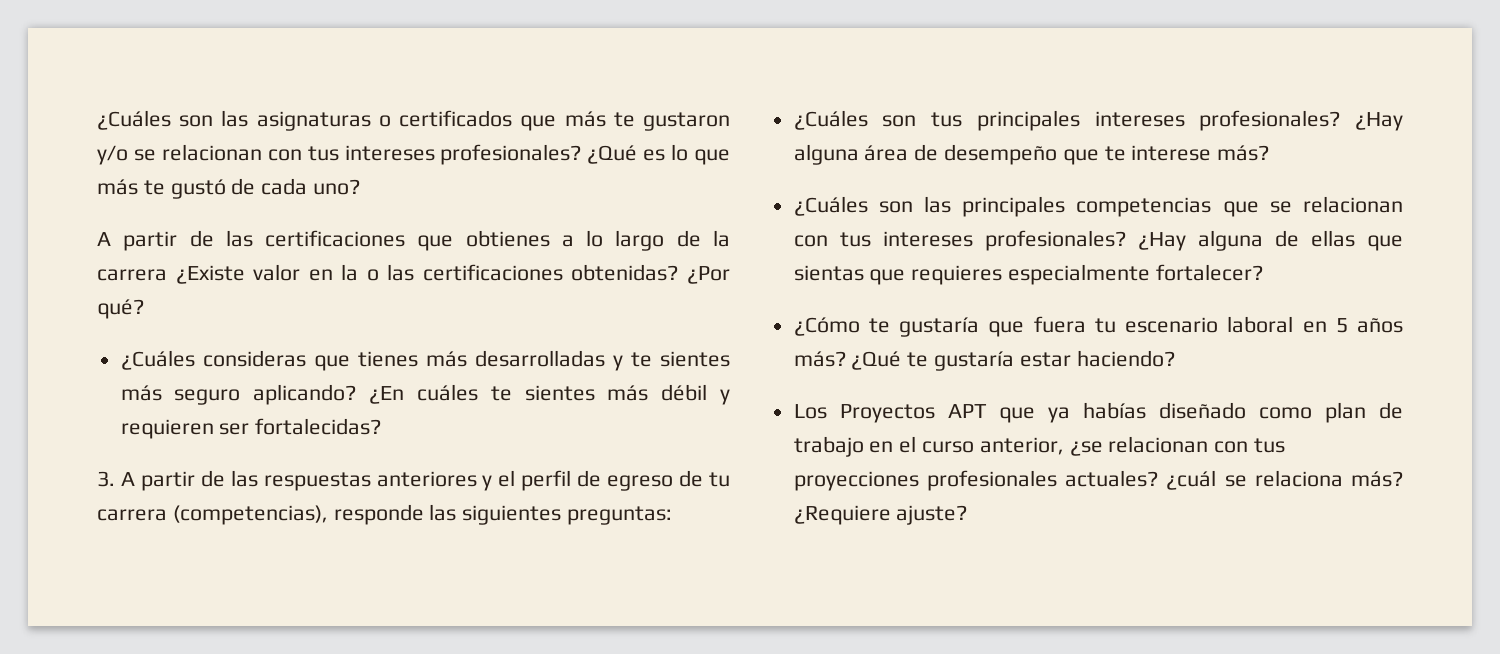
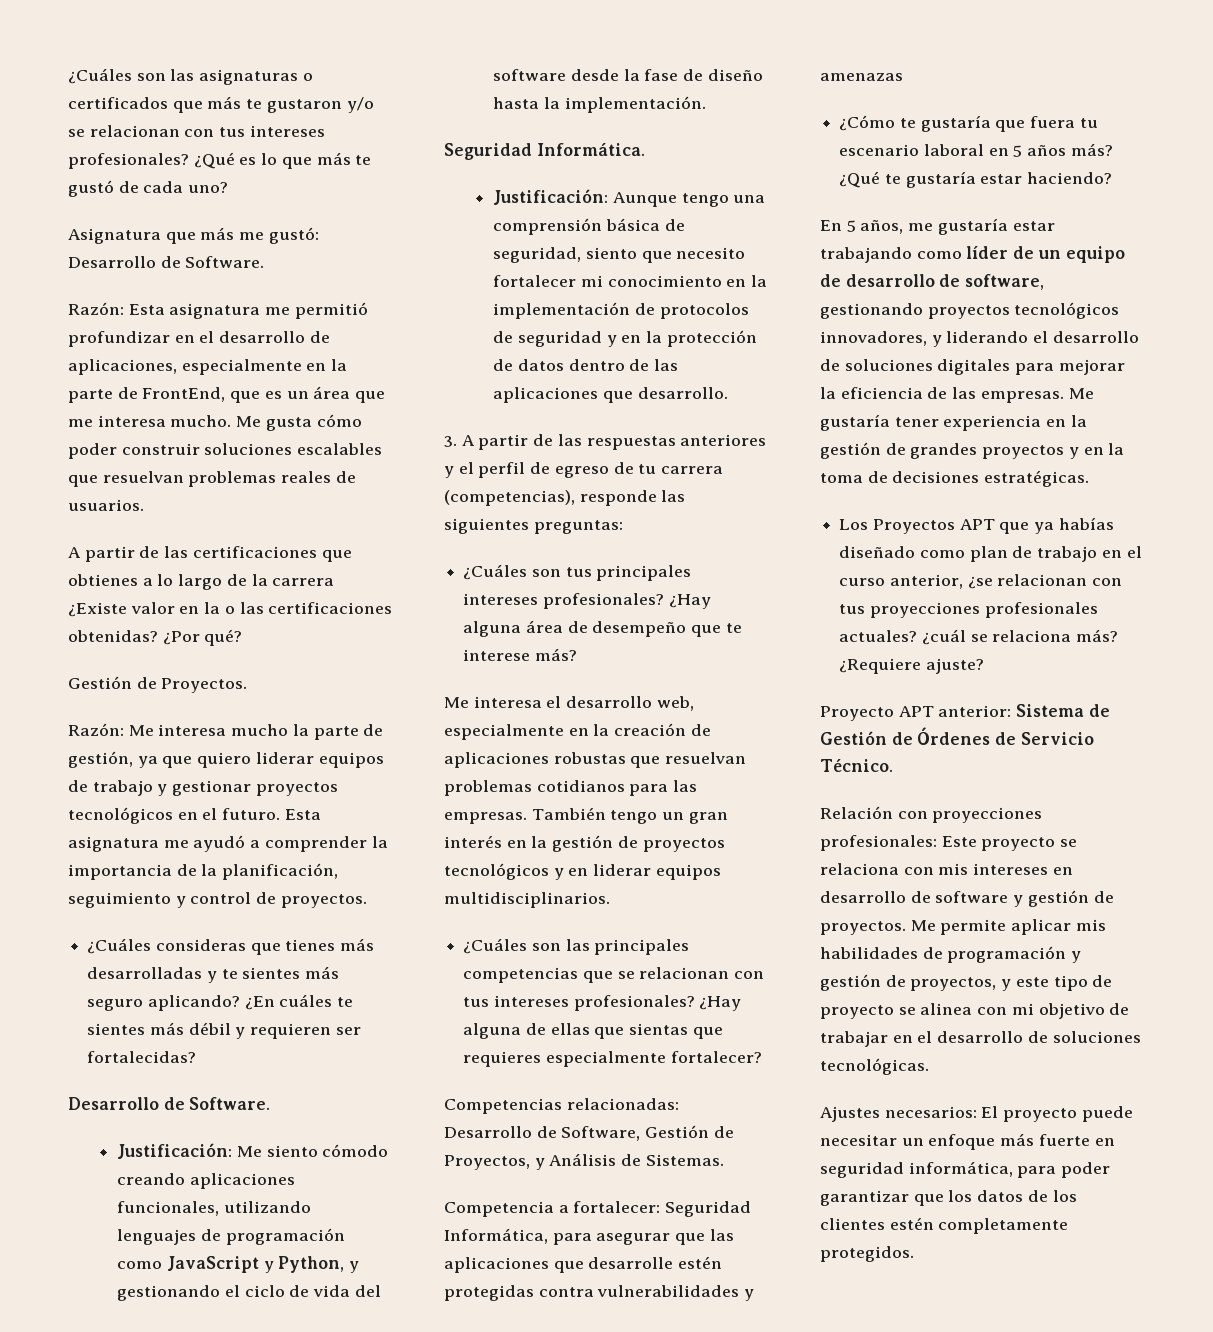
+ Asignatura que más me gustó: Desarrollo de Software.
+ Razón: Esta asignatura me permitió profundizar en el desarrollo de aplicaciones, especialmente en la parte de FrontEnd, que es un área que me interesa mucho. Me gusta cómo poder construir soluciones escalables que resuelvan problemas reales de usuarios.
+ Gestión de Proyectos.
+ Razón: Me interesa mucho la parte de gestión, ya que quiero liderar equipos de trabajo y gestionar proyectos tecnológicos en el futuro. Esta asignatura me ayudó a comprender la importancia de la planificación, seguimiento y control de proyectos.
  ¿En cuáles te sientes más débil y requieren ser fortalecidas?
+ Desarrollo de Software.
+ Justificación: Me siento cómodo creando aplicaciones funcionales, utilizando lenguajes de programación como JavaScript y Python, y gestionando el ciclo de vida del software desde la fase de diseño hasta la implementación.
+ Seguridad Informática.
+ Justificación: Aunque tengo una comprensión básica de seguridad, siento que necesito fortalecer mi conocimiento en la implementación de protocolos de seguridad y en la protección de datos dentro de las aplicaciones que desarrollo.
+ Me interesa el desarrollo web, especialmente en la creación de aplicaciones robustas que resuelvan problemas cotidianos para las empresas. También tengo un gran interés en la gestión de proyectos tecnológicos y en liderar equipos multidisciplinarios.
+ Competencias relacionadas: Desarrollo de Software, Gestión de Proyectos, y Análisis de Sistemas.
+ Competencia a fortalecer: Seguridad Informática, para asegurar que las aplicaciones que desarrolle estén protegidas contra vulnerabilidades y amenazas
+ En 5 años, me gustaría estar trabajando como líder de un equipo de desarrollo de software, gestionando proyectos tecnológicos innovadores, y liderando el desarrollo de soluciones digitales para mejorar la eficiencia de las empresas. Me gustaría tener experiencia en la gestión de grandes proyectos y en la toma de decisiones estratégicas.
+ Proyecto APT anterior: Sistema de Gestión de Órdenes de Servicio Técnico.
+ Relación con proyecciones profesionales: Este proyecto se relaciona con mis intereses en desarrollo de software y gestión de proyectos. Me permite aplicar mis habilidades de programación y gestión de proyectos, y este tipo de proyecto se alinea con mi objetivo de trabajar en el desarrollo de soluciones tecnológicas.
+ Ajustes necesarios: El proyecto puede necesitar un enfoque más fuerte en seguridad informática, para poder garantizar que los datos de los clientes estén completamente protegidos.

